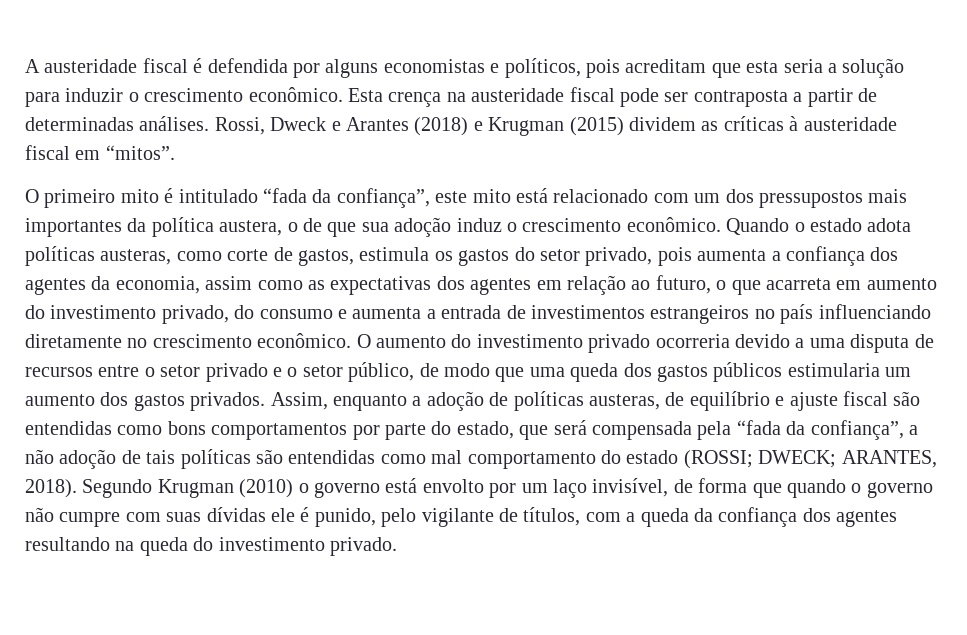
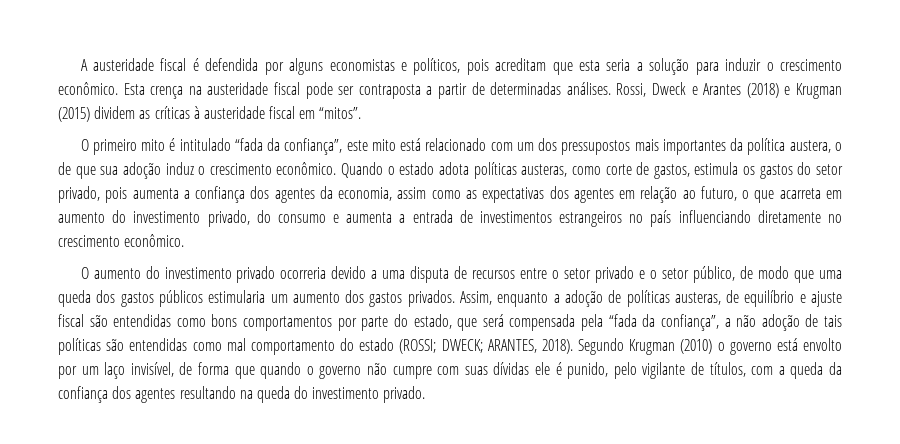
- Quando o estado adota políticas austeras, como corte de gastos, estimula os gastos do setor privado, pois aumenta a confiança dos agentes da economia, assim como as expectativas dos agentes em relação ao futuro, o que acarreta em aumento do investimento privado, do consumo e aumenta a entrada de investimentos estrangeiros no país influenciando diretamente no crescimento econômico. O aumento do investimento privado ocorreria devido a uma disputa de recursos entre o setor privado e o setor público, de modo que uma queda dos gastos públicos estimularia um aumento dos gastos privados.
+ Quando o estado adota políticas austeras, como corte de gastos, estimula os gastos do setor privado, pois aumenta a confiança dos agentes da economia, assim como as expectativas dos agentes em relação ao futuro, o que acarreta em aumento do investimento privado, do consumo e aumenta a entrada de investimentos estrangeiros no país influenciando diretamente no crescimento econômico.
+ O aumento do investimento privado ocorreria devido a uma disputa de recursos entre o setor privado e o setor público, de modo que uma queda dos gastos públicos estimularia um aumento dos gastos privados.

